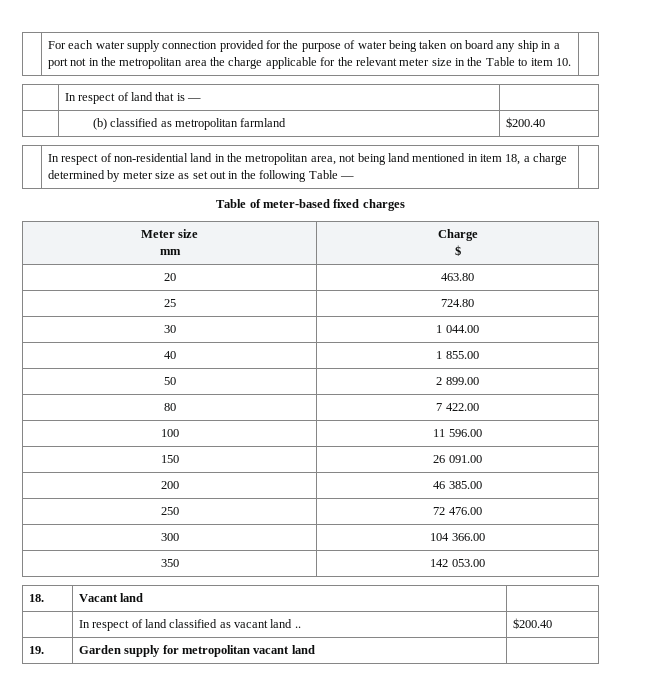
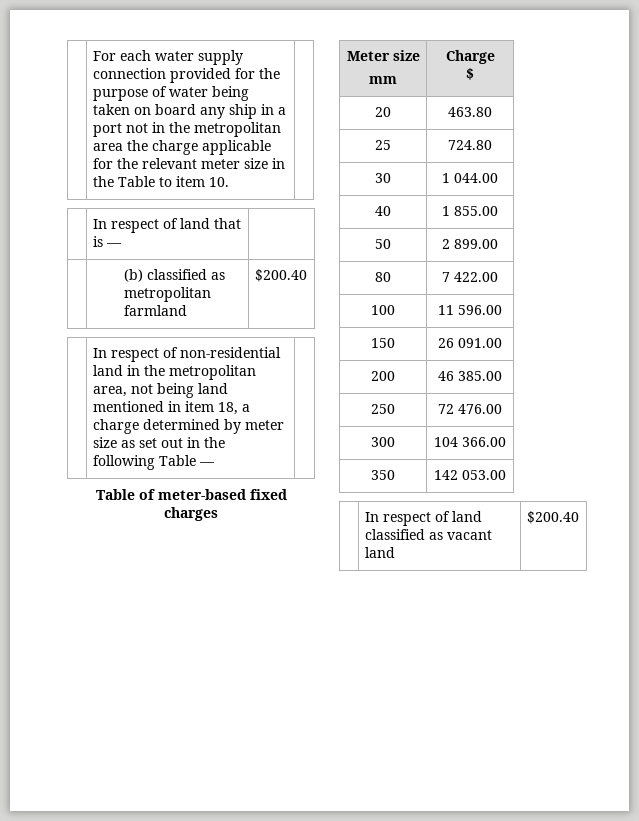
- 18. | Vacant land |
- | In respect of land classified as vacant land .. | $200.40
- 19. | Garden supply for metropolitan vacant land |
+ | In respect of land classified as vacant land | $200.40

